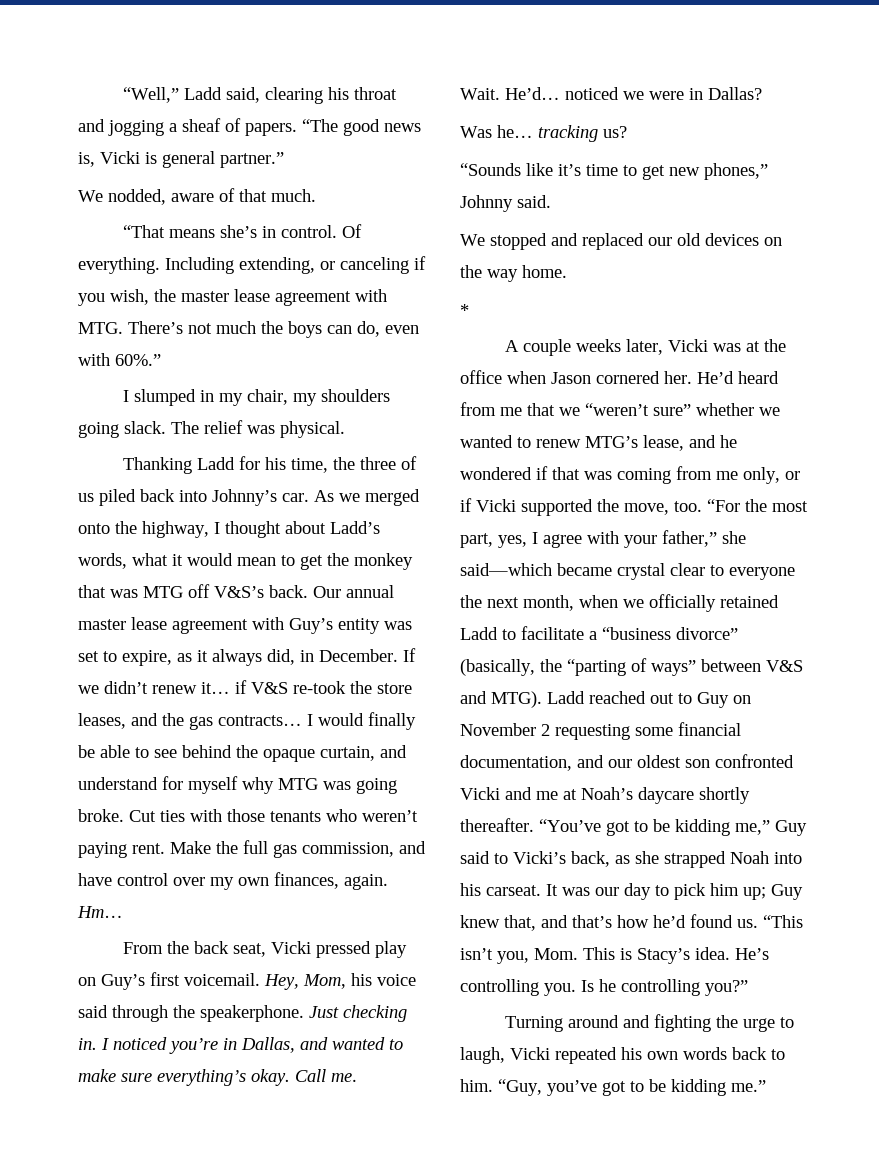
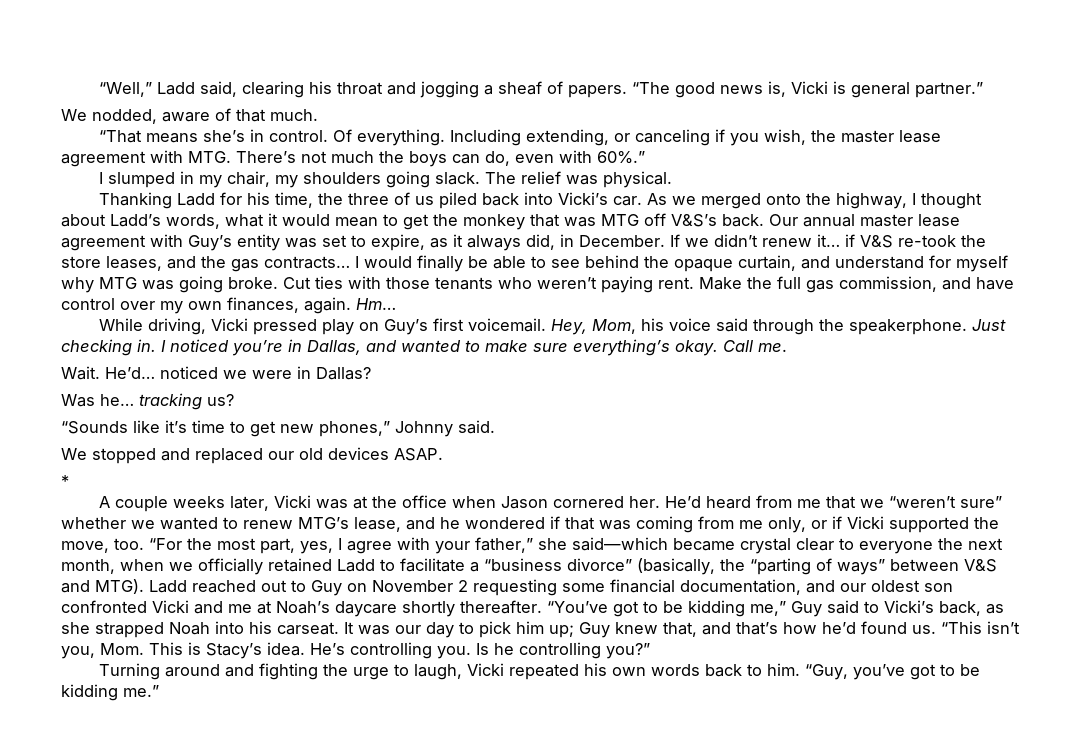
- Thanking Ladd for his time, the three of us piled back into Johnny’s car.
+ Thanking Ladd for his time, the three of us piled back into Vicki’s car.
- From the back seat, Vicki pressed play on Guy’s first voicemail.
+ While driving, Vicki pressed play on Guy’s first voicemail.
- We stopped and replaced our old devices on the way home.
+ We stopped and replaced our old devices ASAP.

